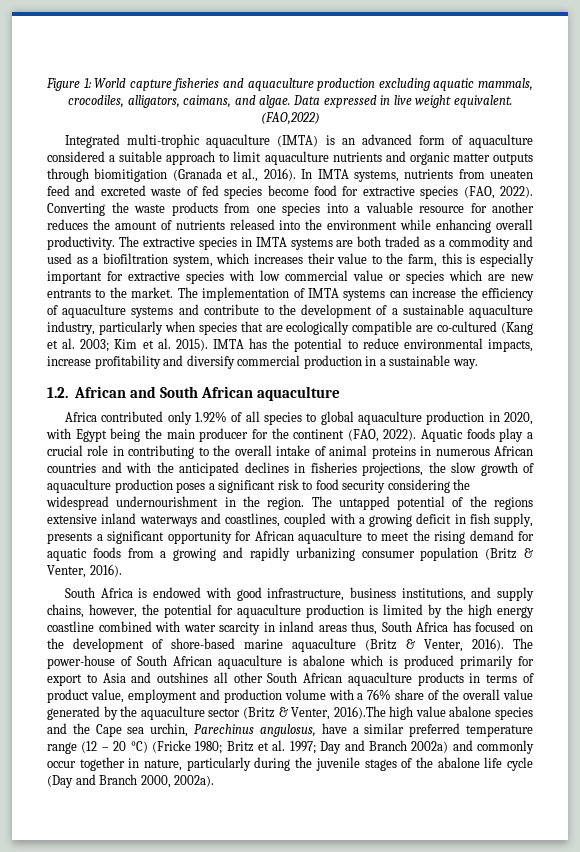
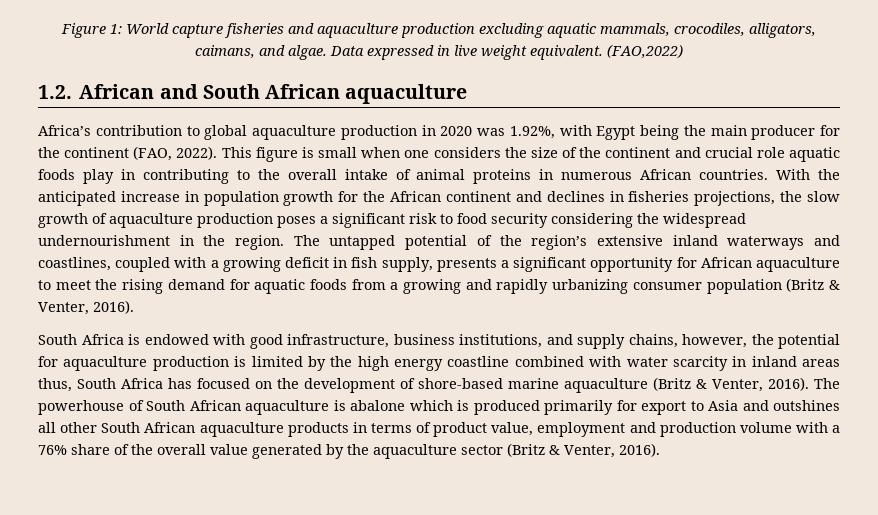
- Integrated multi-trophic aquaculture (IMTA) is an advanced form of aquaculture considered a suitable approach to limit aquaculture nutrients and organic matter outputs through biomitigation (Granada et al., 2016). In IMTA systems, nutrients from uneaten feed and excreted waste of fed species become food for extractive species (FAO, 2022). Converting the waste products from one species into a valuable resource for another reduces the amount of nutrients released into the environment while enhancing overall productivity. The extractive species in IMTA systems are both traded as a commodity and used as a biofiltration system, which increases their value to the farm, this is especially important for extractive species with low commercial value or species which are new entrants to the market. The implementation of IMTA systems can increase the efficiency of aquaculture systems and contribute to the development of a sustainable aquaculture industry, particularly when species that are ecologically compatible are co-cultured (Kang et al. 2003; Kim et al. 2015). IMTA has the potential to reduce environmental impacts, increase profitability and diversify commercial production in a sustainable way.
- Africa contributed only 1.92% of all species to global aquaculture production in 2020, with Egypt being the main producer for the continent (FAO, 2022).
+ Africa’s contribution to global aquaculture production in 2020 was 1.92%, with Egypt being the main producer for the continent (FAO, 2022).
- Aquatic foods play a crucial role in contributing to the overall intake of animal proteins in numerous African countries and with the anticipated declines in fisheries projections, the slow growth of aquaculture production poses a significant risk to food security considering the widespread undernourishment in the region.
+ This figure is small when one considers the size of the continent and crucial role aquatic foods play in contributing to the overall intake of animal proteins in numerous African countries. With the anticipated increase in population growth for the African continent and declines in fisheries projections, the slow growth of aquaculture production poses a significant risk to food security considering the widespread undernourishment in the region.
- The untapped potential of the regions extensive inland waterways and coastlines, coupled with a growing deficit in fish supply, presents a significant opportunity for African aquaculture to meet the rising demand for aquatic foods from a growing and rapidly urbanizing consumer population (Britz & Venter, 2016).
+ The untapped potential of the region’s extensive inland waterways and coastlines, coupled with a growing deficit in fish supply, presents a significant opportunity for African aquaculture to meet the rising demand for aquatic foods from a growing and rapidly urbanizing consumer population (Britz & Venter, 2016).
- The power-house of South African aquaculture is abalone which is produced primarily for export to Asia and outshines all other South African aquaculture products in terms of product value, employment and production volume with a 76% share of the overall value generated by the aquaculture sector (Britz & Venter, 2016).The high value abalone species and the Cape sea urchin, Parechinus angulosus, have a similar preferred temperature range (12 – 20 °C) (Fricke 1980; Britz et al. 1997; Day and Branch 2002a) and commonly occur together in nature, particularly during the juvenile stages of the abalone life cycle (Day and Branch 2000, 2002a).
+ The powerhouse of South African aquaculture is abalone which is produced primarily for export to Asia and outshines all other South African aquaculture products in terms of product value, employment and production volume with a 76% share of the overall value generated by the aquaculture sector (Britz & Venter, 2016).

